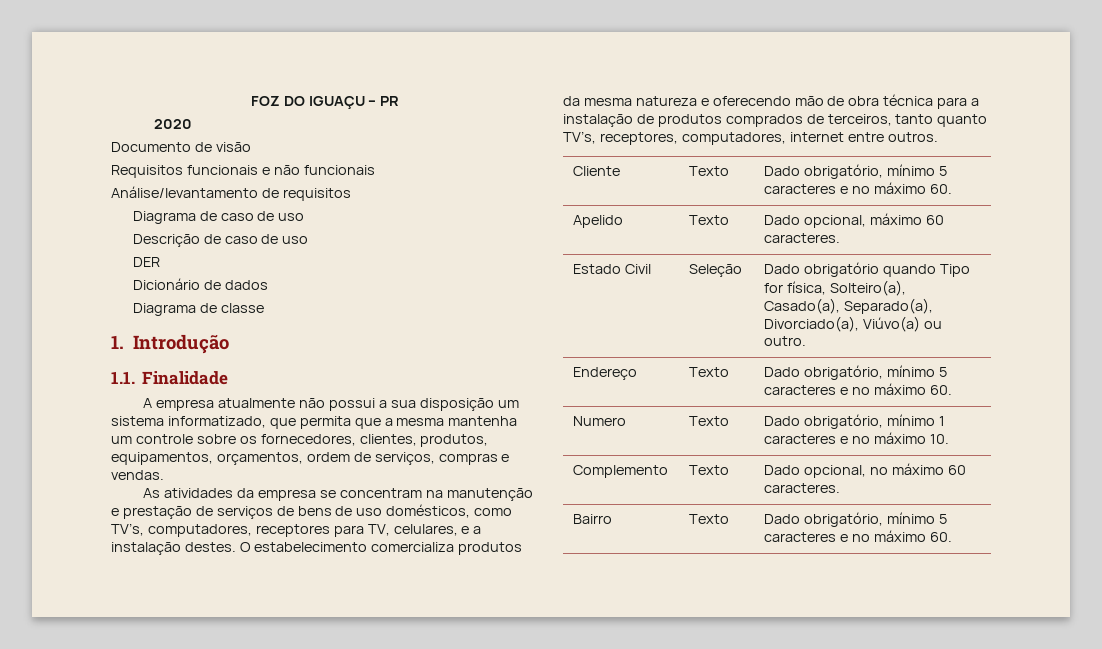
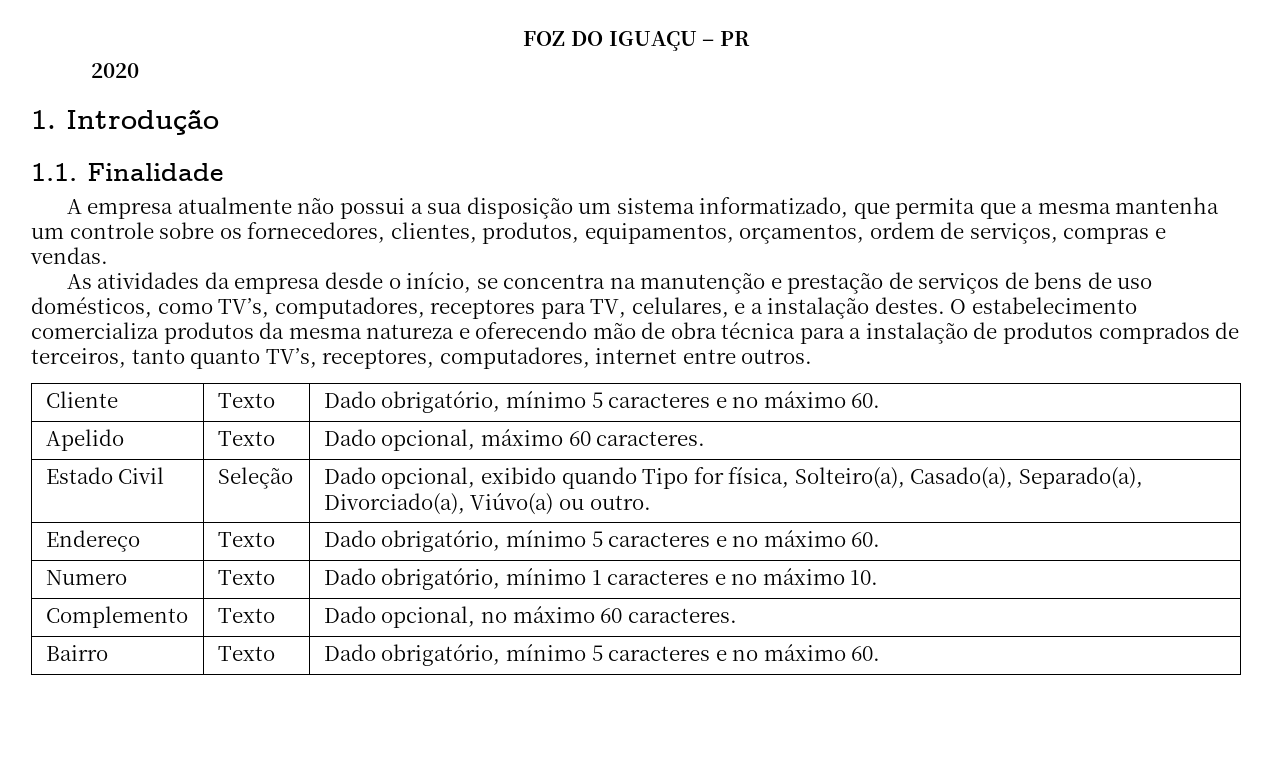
- Documento de visão
- Requisitos funcionais e não funcionais
- Análise/levantamento de requisitos
- Diagrama de caso de uso
- Descrição de caso de uso
- DER
- Dicionário de dados
- Diagrama de classe
- As atividades da empresa se concentram na manutenção e prestação de serviços de bens de uso domésticos, como TV’s, computadores, receptores para TV, celulares, e a instalação destes.
+ As atividades da empresa desde o início, se concentra na manutenção e prestação de serviços de bens de uso domésticos, como TV’s, computadores, receptores para TV, celulares, e a instalação destes.
- Estado Civil | Seleção | Dado obrigatório quando Tipo for física, Solteiro(a), Casado(a), Separado(a), Divorciado(a), Viúvo(a) ou outro.
+ Estado Civil | Seleção | Dado opcional, exibido quando Tipo for física, Solteiro(a), Casado(a), Separado(a), Divorciado(a), Viúvo(a) ou outro.

